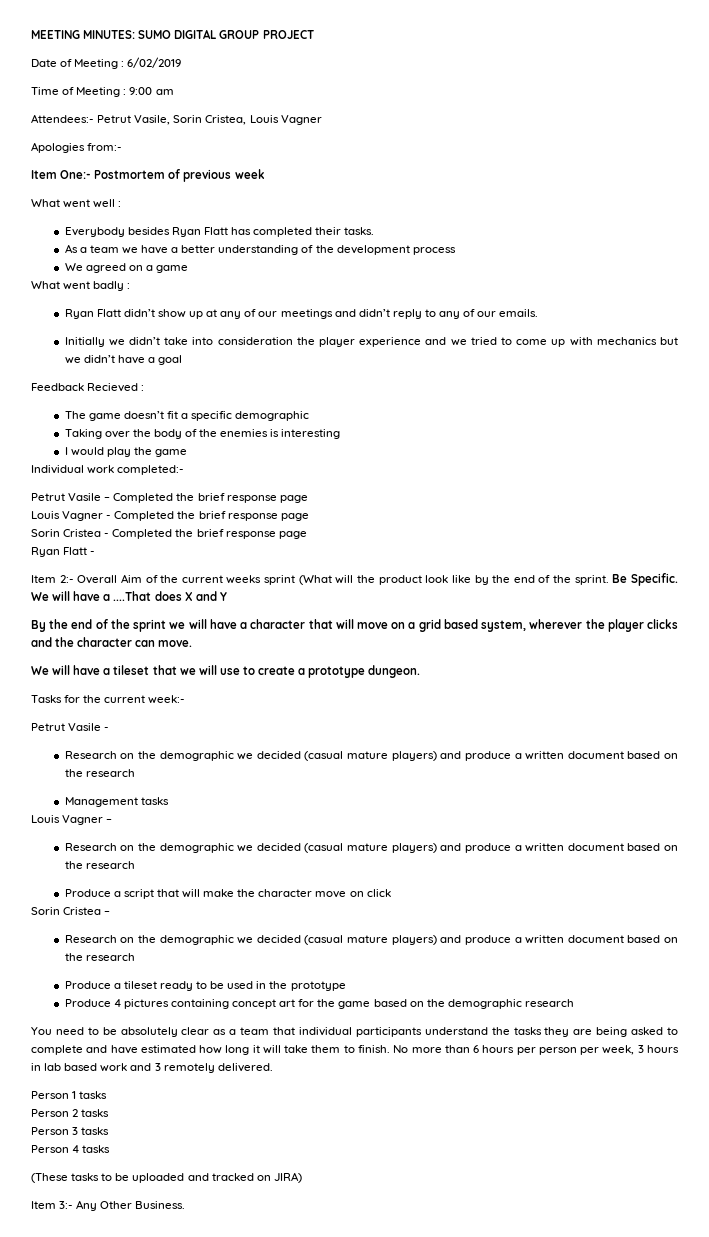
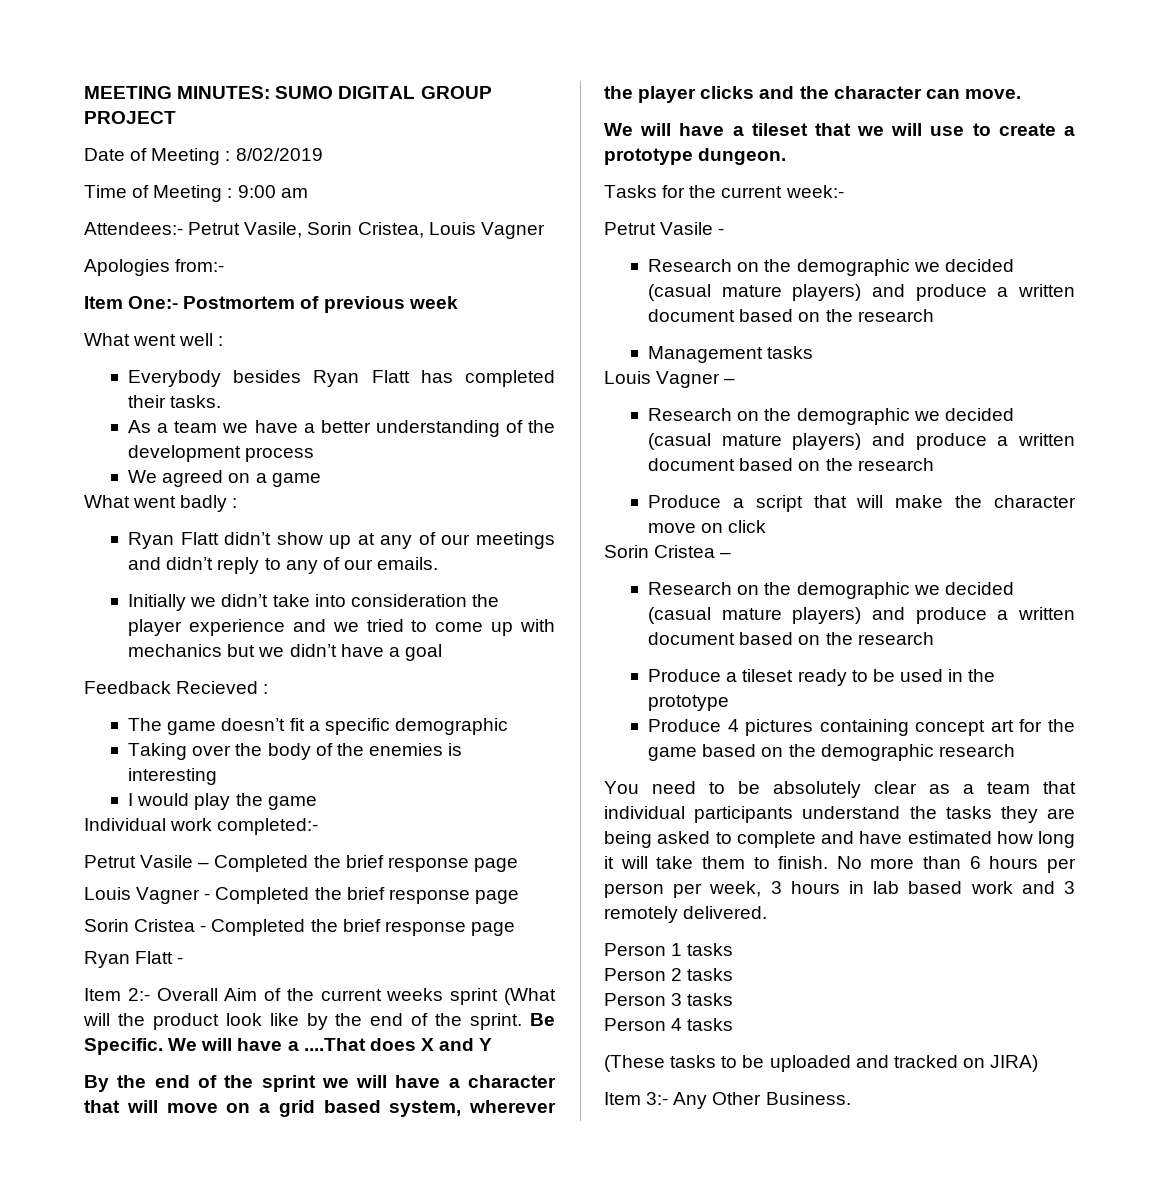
- Date of Meeting : 6/02/2019
+ Date of Meeting : 8/02/2019

